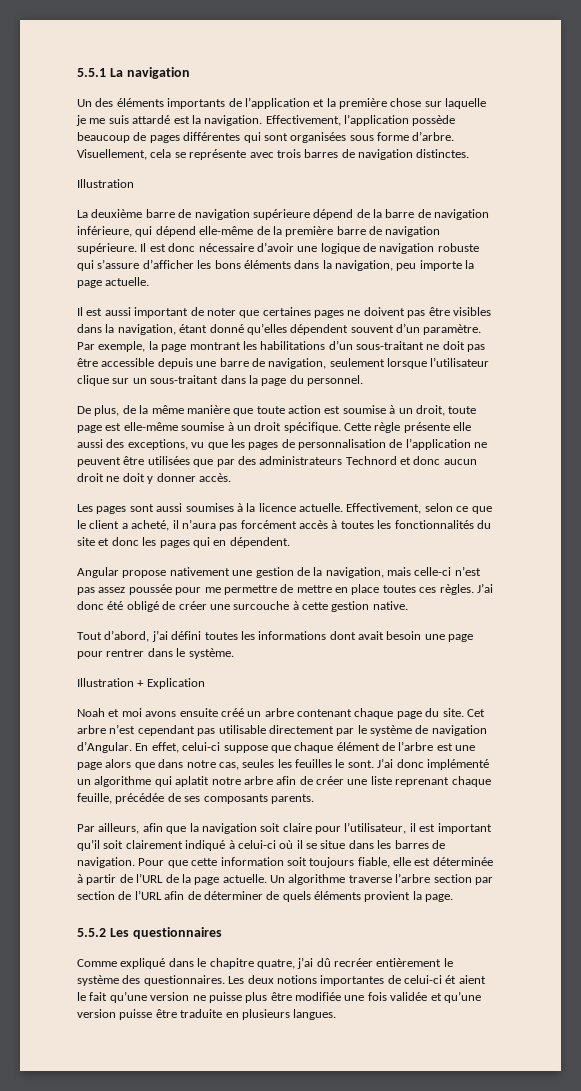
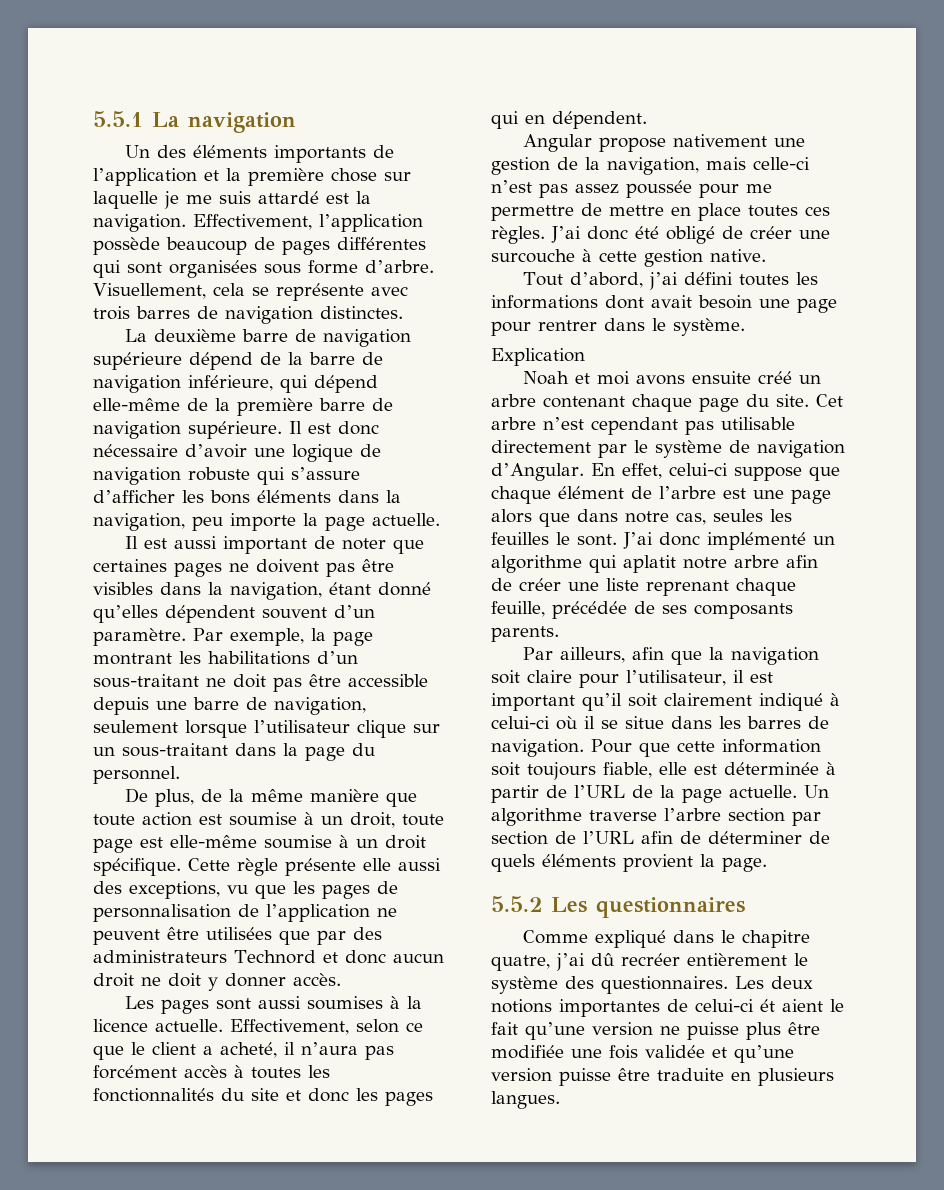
  Visuellement, cela se représente avec trois barres de navigation distinctes.
- Illustration
- Illustration + Explication
+ Explication

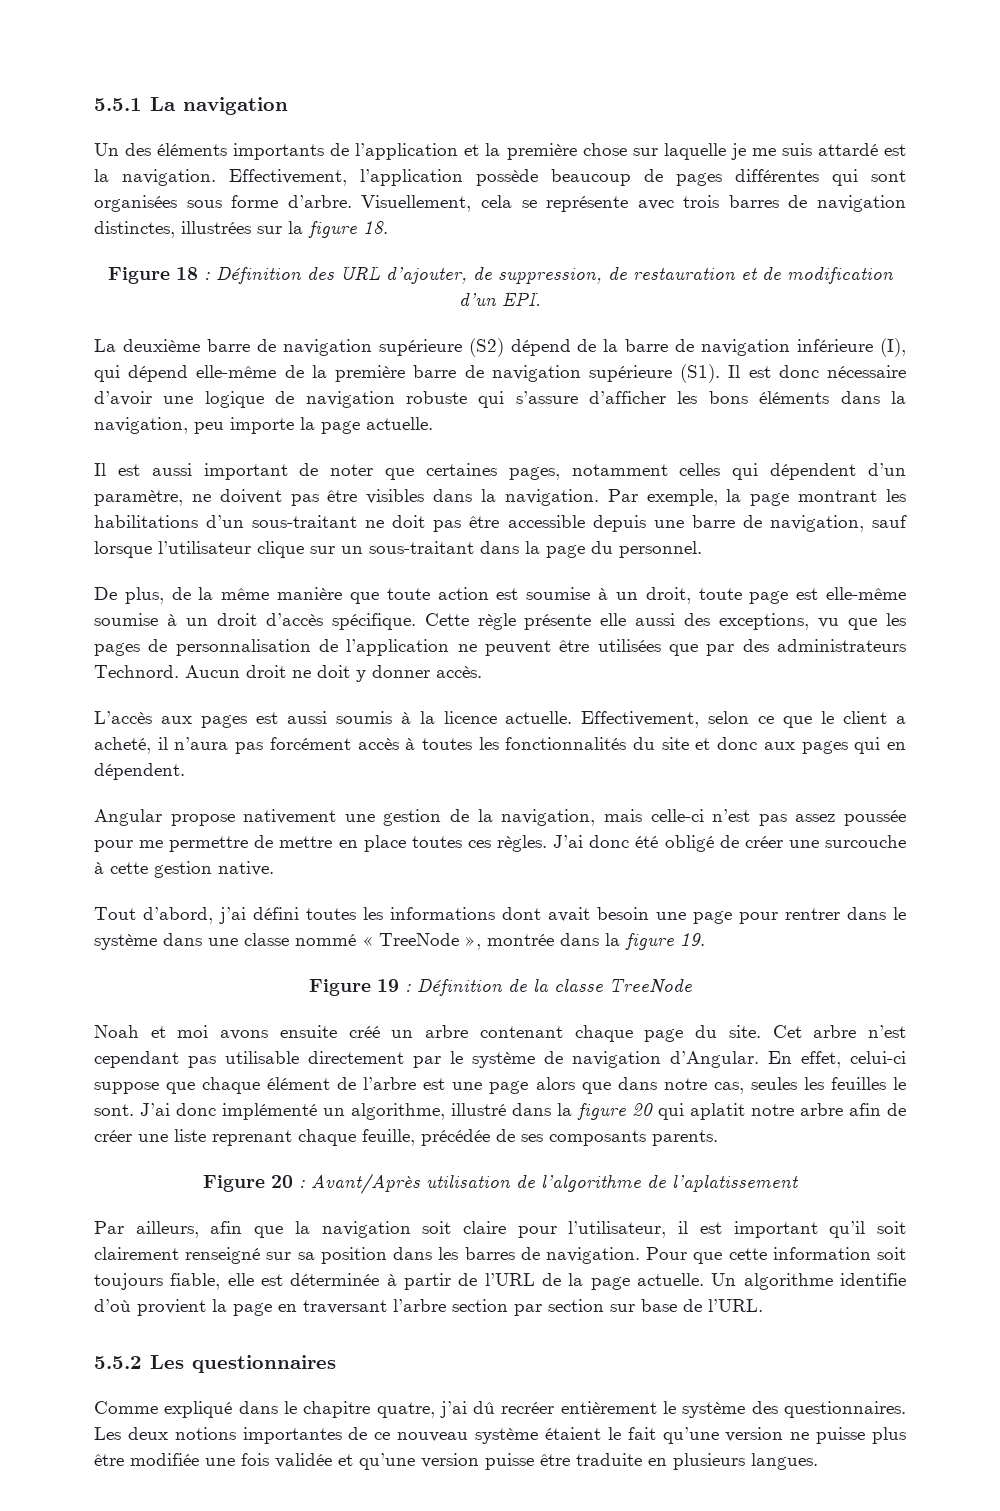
- Visuellement, cela se représente avec trois barres de navigation distinctes.
+ Visuellement, cela se représente avec trois barres de navigation distinctes, illustrées sur la figure 18.
+ Figure 18 : Définition des URL d’ajouter, de suppression, de restauration et de modification d’un EPI.
- La deuxième barre de navigation supérieure dépend de la barre de navigation inférieure, qui dépend elle-même de la première barre de navigation supérieure. Il est donc nécessaire d’avoir une logique de navigation robuste qui s’assure d’afficher les bons éléments dans la navigation, peu importe la page actuelle.
+ La deuxième barre de navigation supérieure (S2) dépend de la barre de navigation inférieure (I), qui dépend elle-même de la première barre de navigation supérieure (S1). Il est donc nécessaire d’avoir une logique de navigation robuste qui s’assure d’afficher les bons éléments dans la navigation, peu importe la page actuelle.
- Il est aussi important de noter que certaines pages ne doivent pas être visibles dans la navigation, étant donné qu’elles dépendent souvent d’un paramètre.
+ Il est aussi important de noter que certaines pages, notamment celles qui dépendent d’un paramètre, ne doivent pas être visibles dans la navigation.
- Par exemple, la page montrant les habilitations d’un sous-traitant ne doit pas être accessible depuis une barre de navigation, seulement lorsque l’utilisateur clique sur un sous-traitant dans la page du personnel.
+ Par exemple, la page montrant les habilitations d’un sous-traitant ne doit pas être accessible depuis une barre de navigation, sauf lorsque l’utilisateur clique sur un sous-traitant dans la page du personnel.
- De plus, de la même manière que toute action est soumise à un droit, toute page est elle-même soumise à un droit spécifique.
+ De plus, de la même manière que toute action est soumise à un droit, toute page est elle-même soumise à un droit d’accès spécifique.
- Cette règle présente elle aussi des exceptions, vu que les pages de personnalisation de l’application ne peuvent être utilisées que par des administrateurs Technord et donc aucun droit ne doit y donner accès.
+ Cette règle présente elle aussi des exceptions, vu que les pages de personnalisation de l’application ne peuvent être utilisées que par des administrateurs Technord. Aucun droit ne doit y donner accès.
- Les pages sont aussi soumises à la licence actuelle.
+ L’accès aux pages est aussi soumis à la licence actuelle.
- Effectivement, selon ce que le client a acheté, il n’aura pas forcément accès à toutes les fonctionnalités du site et donc les pages qui en dépendent.
+ Effectivement, selon ce que le client a acheté, il n’aura pas forcément accès à toutes les fonctionnalités du site et donc aux pages qui en dépendent.
- Tout d’abord, j’ai défini toutes les informations dont avait besoin une page pour rentrer dans le système.
- Explication
+ Tout d’abord, j’ai défini toutes les informations dont avait besoin une page pour rentrer dans le système dans une classe nommé « TreeNode », montrée dans la figure 19.
+ Figure 19 : Définition de la classe TreeNode
- J’ai donc implémenté un algorithme qui aplatit notre arbre afin de créer une liste reprenant chaque feuille, précédée de ses composants parents.
+ J’ai donc implémenté un algorithme, illustré dans la figure 20 qui aplatit notre arbre afin de créer une liste reprenant chaque feuille, précédée de ses composants parents.
+ Figure 20 : Avant/Après utilisation de l’algorithme de l’aplatissement
- Par ailleurs, afin que la navigation soit claire pour l’utilisateur, il est important qu’il soit clairement indiqué à celui-ci où il se situe dans les barres de navigation.
+ Par ailleurs, afin que la navigation soit claire pour l’utilisateur, il est important qu’il soit clairement renseigné sur sa position dans les barres de navigation.
- Un algorithme traverse l’arbre section par section de l’URL afin de déterminer de quels éléments provient la page.
+ Un algorithme identifie d’où provient la page en traversant l’arbre section par section sur base de l’URL.
- Les deux notions importantes de celui-ci ét aient le fait qu’une version ne puisse plus être modifiée une fois validée et qu’une version puisse être traduite en plusieurs langues.
+ Les deux notions importantes de ce nouveau système étaient le fait qu’une version ne puisse plus être modifiée une fois validée et qu’une version puisse être traduite en plusieurs langues.

